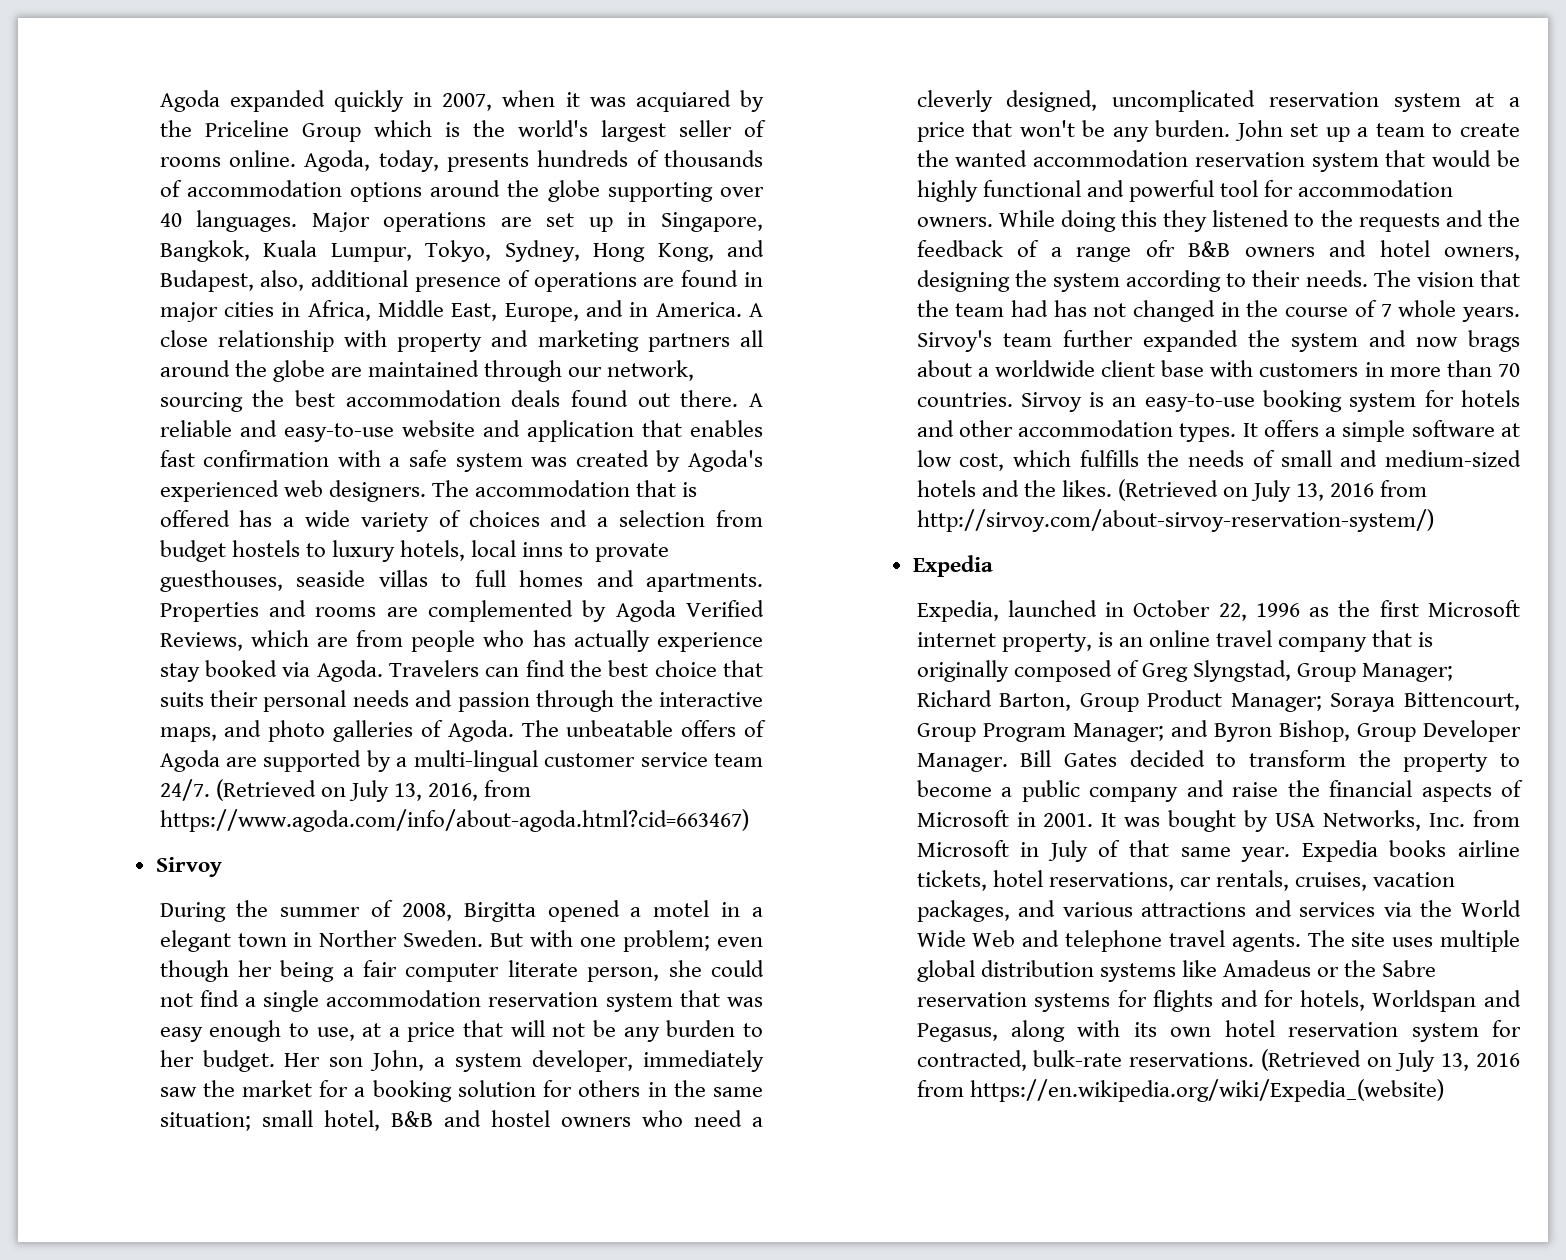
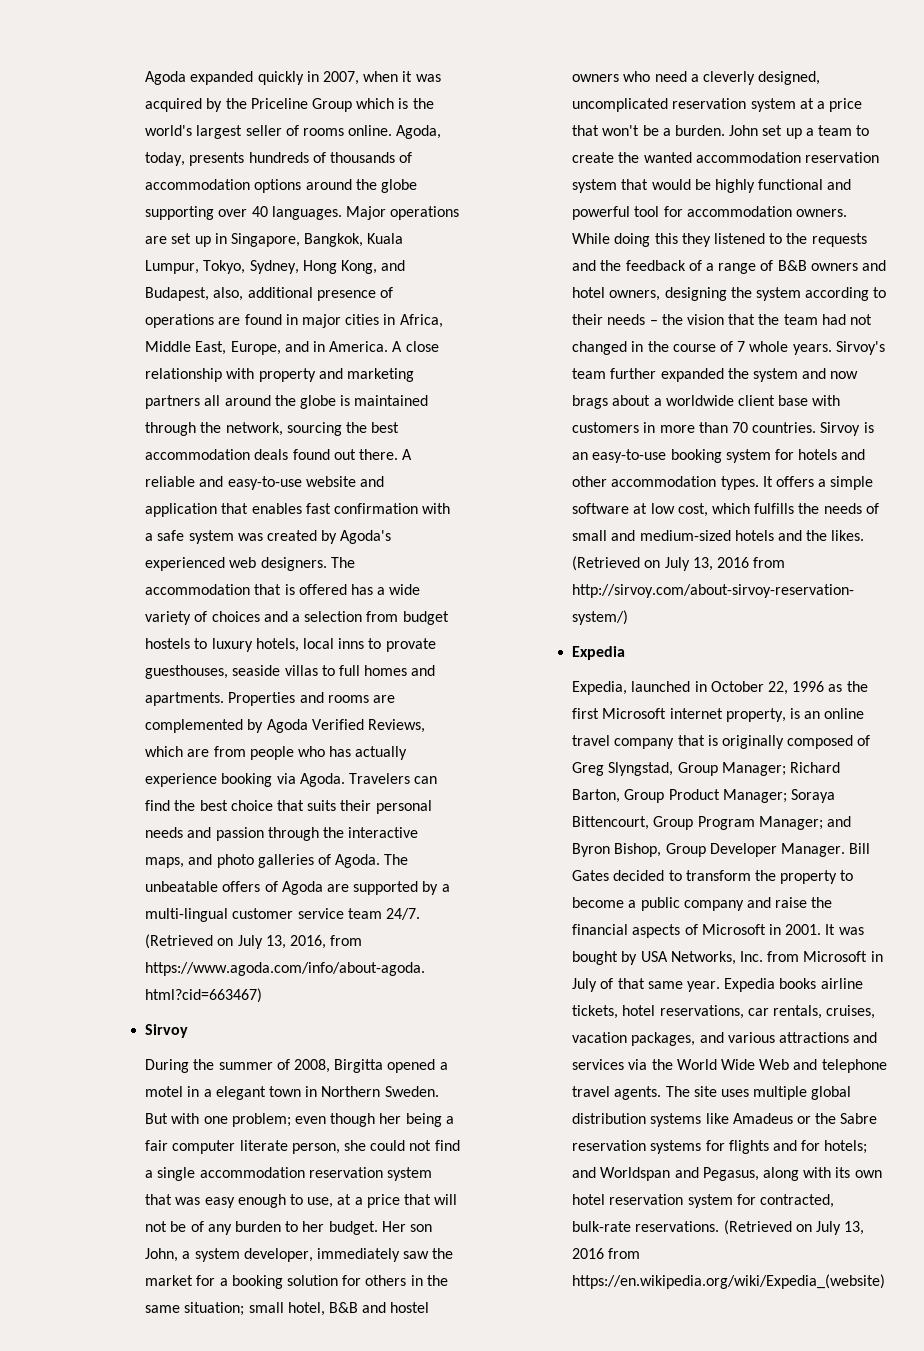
- Agoda expanded quickly in 2007, when it was acquiared by the Priceline Group which is the world's largest seller of rooms online.
+ Agoda expanded quickly in 2007, when it was acquired by the Priceline Group which is the world's largest seller of rooms online.
- A close relationship with property and marketing partners all around the globe are maintained through our network, sourcing the best accommodation deals found out there.
+ A close relationship with property and marketing partners all around the globe is maintained through the network, sourcing the best accommodation deals found out there.
- Properties and rooms are complemented by Agoda Verified Reviews, which are from people who has actually experience stay booked via Agoda.
+ Properties and rooms are complemented by Agoda Verified Reviews, which are from people who has actually experience booking via Agoda.
- During the summer of 2008, Birgitta opened a motel in a elegant town in Norther Sweden.
+ During the summer of 2008, Birgitta opened a motel in a elegant town in Northern Sweden.
- But with one problem; even though her being a fair computer literate person, she could not find a single accommodation reservation system that was easy enough to use, at a price that will not be any burden to her budget.
+ But with one problem; even though her being a fair computer literate person, she could not find a single accommodation reservation system that was easy enough to use, at a price that will not be of any burden to her budget.
- Her son John, a system developer, immediately saw the market for a booking solution for others in the same situation; small hotel, B&B and hostel owners who need a cleverly designed, uncomplicated reservation system at a price that won't be any burden.
+ Her son John, a system developer, immediately saw the market for a booking solution for others in the same situation; small hotel, B&B and hostel owners who need a cleverly designed, uncomplicated reservation system at a price that won't be a burden.
- While doing this they listened to the requests and the feedback of a range ofr B&B owners and hotel owners, designing the system according to their needs. The vision that the team had has not changed in the course of 7 whole years.
+ While doing this they listened to the requests and the feedback of a range of B&B owners and hotel owners, designing the system according to their needs – the vision that the team had not changed in the course of 7 whole years.
- The site uses multiple global distribution systems like Amadeus or the Sabre reservation systems for flights and for hotels, Worldspan and Pegasus, along with its own hotel reservation system for contracted, bulk-rate reservations.
+ The site uses multiple global distribution systems like Amadeus or the Sabre reservation systems for flights and for hotels; and Worldspan and Pegasus, along with its own hotel reservation system for contracted, bulk-rate reservations.

